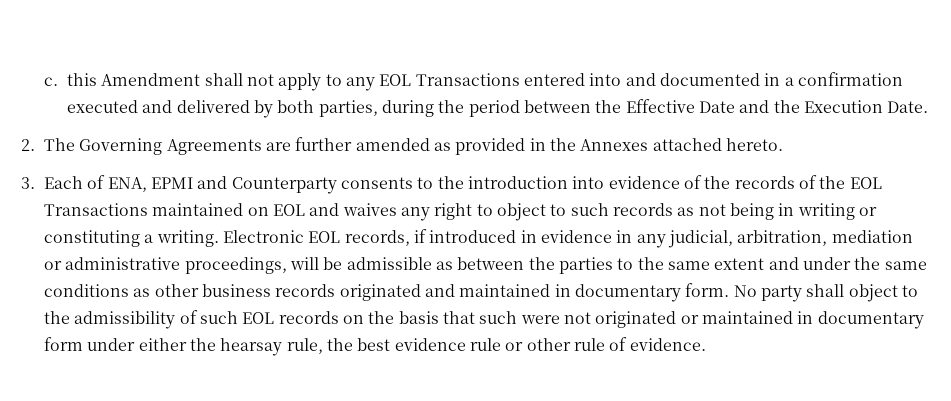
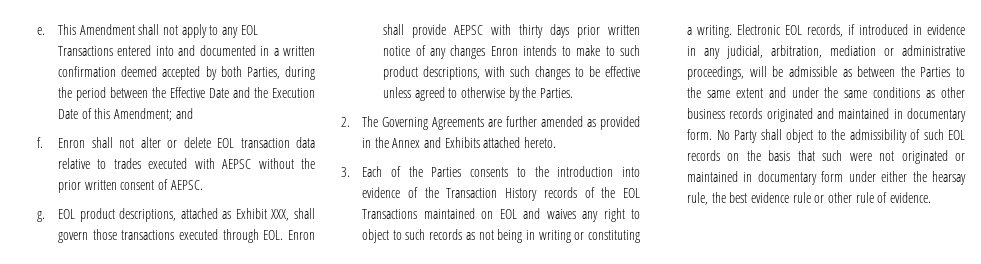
- c. this Amendment shall not apply to any EOL Transactions entered into and documented in a confirmation executed and delivered by both parties, during the period between the Effective Date and the Execution Date.
+ e. This Amendment shall not apply to any EOL Transactions entered into and documented in a written confirmation deemed accepted by both Parties, during the period between the Effective Date and the Execution Date of this Amendment; and
+ f. Enron shall not alter or delete EOL transaction data relative to trades executed with AEPSC without the prior written consent of AEPSC.
+ g. EOL product descriptions, attached as Exhibit XXX, shall govern those transactions executed through EOL. Enron shall provide AEPSC with thirty days prior written notice of any changes Enron intends to make to such product descriptions, with such changes to be effective unless agreed to otherwise by the Parties.
- 2. The Governing Agreements are further amended as provided in the Annexes attached hereto.
+ 2. The Governing Agreements are further amended as provided in the Annex and Exhibits attached hereto.
- 3. Each of ENA, EPMI and Counterparty consents to the introduction into evidence of the records of the EOL Transactions maintained on EOL and waives any right to object to such records as not being in writing or constituting a writing.
+ 3. Each of the Parties consents to the introduction into evidence of the Transaction History records of the EOL Transactions maintained on EOL and waives any right to object to such records as not being in writing or constituting a writing.
- Electronic EOL records, if introduced in evidence in any judicial, arbitration, mediation or administrative proceedings, will be admissible as between the parties to the same extent and under the same conditions as other business records originated and maintained in documentary form.
+ Electronic EOL records, if introduced in evidence in any judicial, arbitration, mediation or administrative proceedings, will be admissible as between the Parties to the same extent and under the same conditions as other business records originated and maintained in documentary form.
- No party shall object to the admissibility of such EOL records on the basis that such were not originated or maintained in documentary form under either the hearsay rule, the best evidence rule or other rule of evidence.
+ No Party shall object to the admissibility of such EOL records on the basis that such were not originated or maintained in documentary form under either the hearsay rule, the best evidence rule or other rule of evidence.

